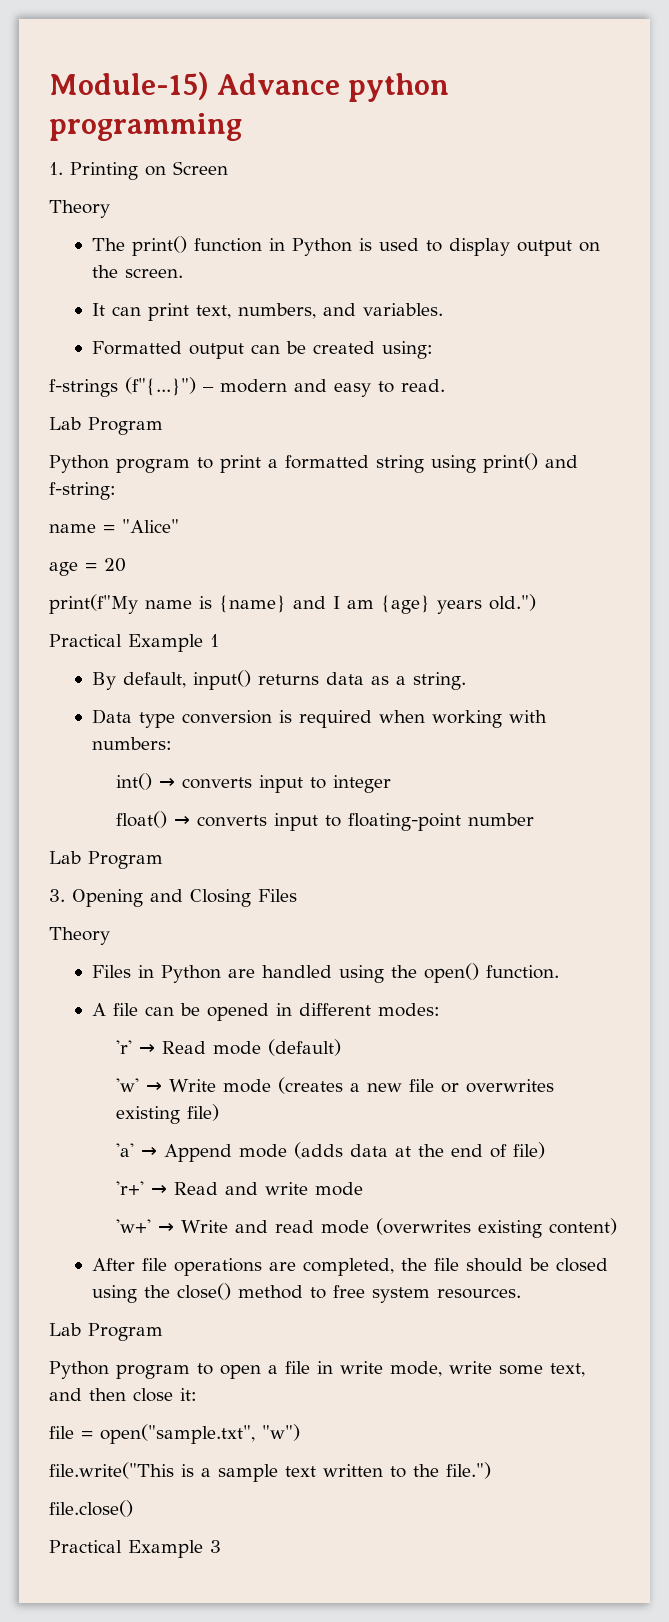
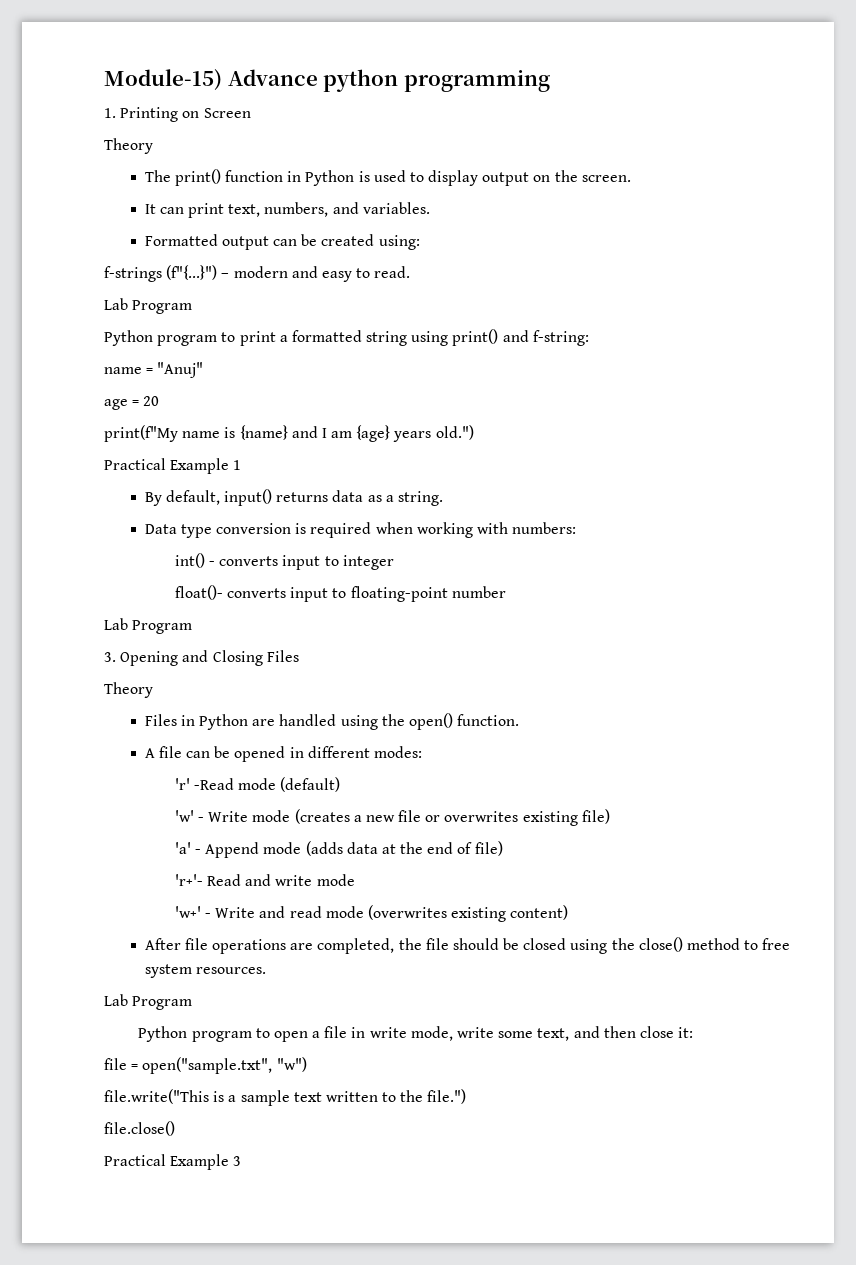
- name = "Alice"
+ name = "Anuj"
- int() → converts input to integer
+ int() - converts input to integer
- float() → converts input to floating-point number
+ float()- converts input to floating-point number
- 'r' → Read mode (default)
+ 'r' -Read mode (default)
- 'w' → Write mode (creates a new file or overwrites existing file)
+ 'w' - Write mode (creates a new file or overwrites existing file)
- 'a' → Append mode (adds data at the end of file)
+ 'a' - Append mode (adds data at the end of file)
- 'r+' → Read and write mode
+ 'r+'- Read and write mode
- 'w+' → Write and read mode (overwrites existing content)
+ 'w+' - Write and read mode (overwrites existing content)

